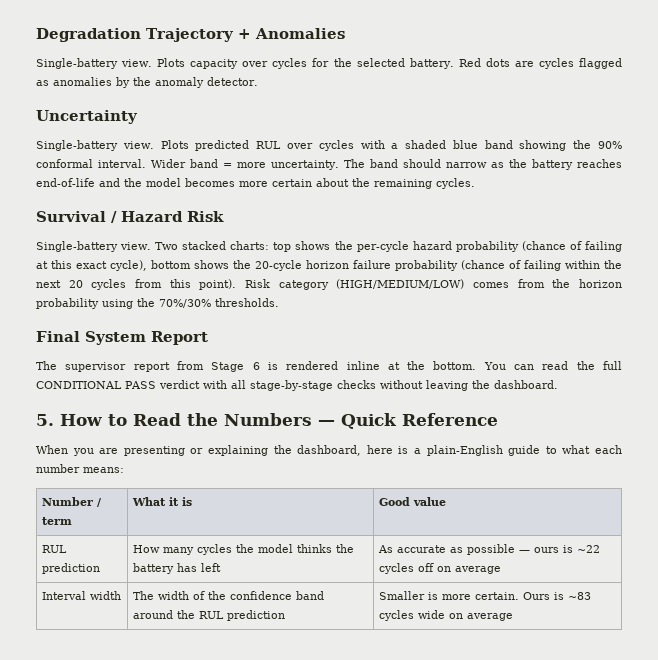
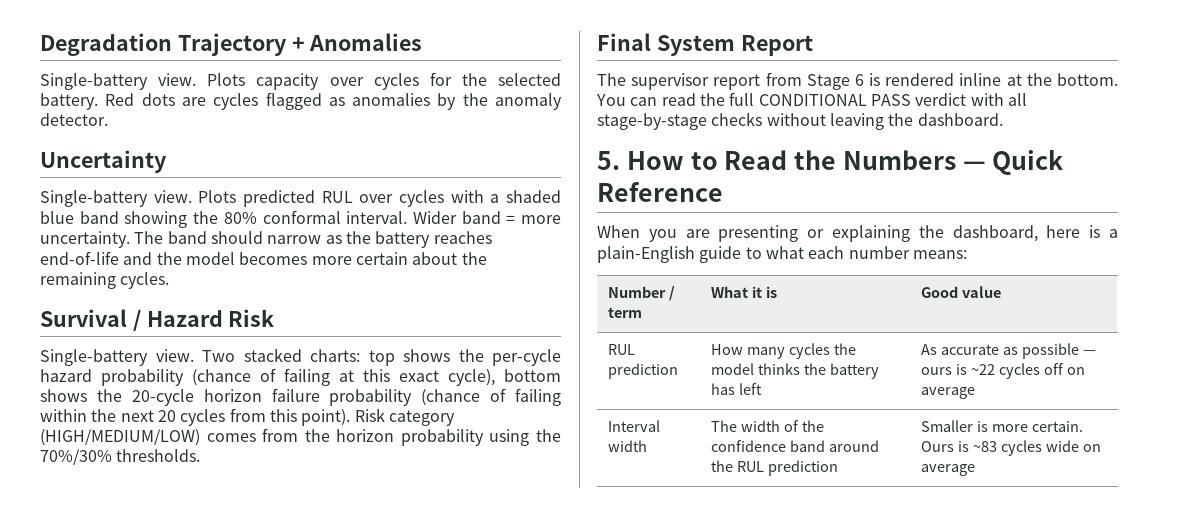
- Plots predicted RUL over cycles with a shaded blue band showing the 90% conformal interval.
+ Plots predicted RUL over cycles with a shaded blue band showing the 80% conformal interval.

